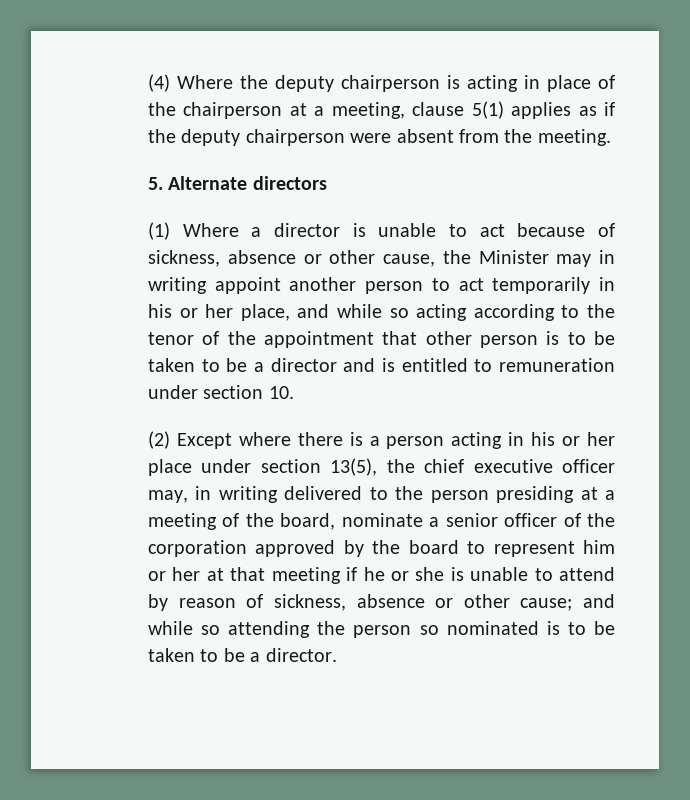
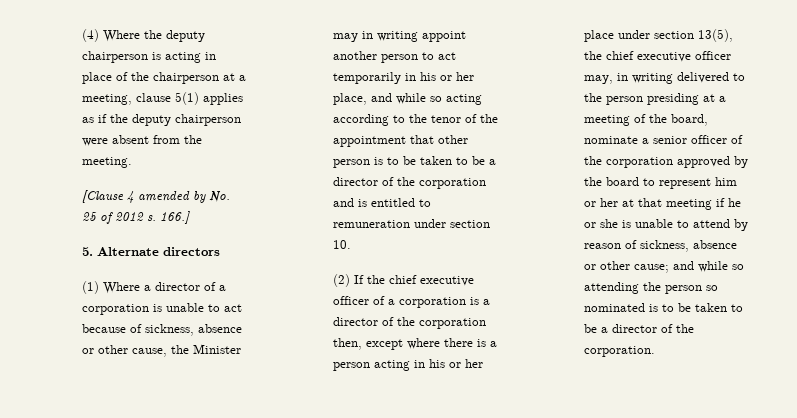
+ [Clause 4 amended by No. 25 of 2012 s. 166.]
- (1) Where a director is unable to act because of sickness, absence or other cause, the Minister may in writing appoint another person to act temporarily in his or her place, and while so acting according to the tenor of the appointment that other person is to be taken to be a director and is entitled to remuneration under section 10.
+ (1) Where a director of a corporation is unable to act because of sickness, absence or other cause, the Minister may in writing appoint another person to act temporarily in his or her place, and while so acting according to the tenor of the appointment that other person is to be taken to be a director of the corporation and is entitled to remuneration under section 10.
- (2) Except where there is a person acting in his or her place under section 13(5), the chief executive officer may, in writing delivered to the person presiding at a meeting of the board, nominate a senior officer of the corporation approved by the board to represent him or her at that meeting if he or she is unable to attend by reason of sickness, absence or other cause;
+ (2) If the chief executive officer of a corporation is a director of the corporation then, except where there is a person acting in his or her place under section 13(5), the chief executive officer may, in writing delivered to the person presiding at a meeting of the board, nominate a senior officer of the corporation approved by the board to represent him or her at that meeting if he or she is unable to attend by reason of sickness, absence or other cause;
- and while so attending the person so nominated is to be taken to be a director.
+ and while so attending the person so nominated is to be taken to be a director of the corporation.

